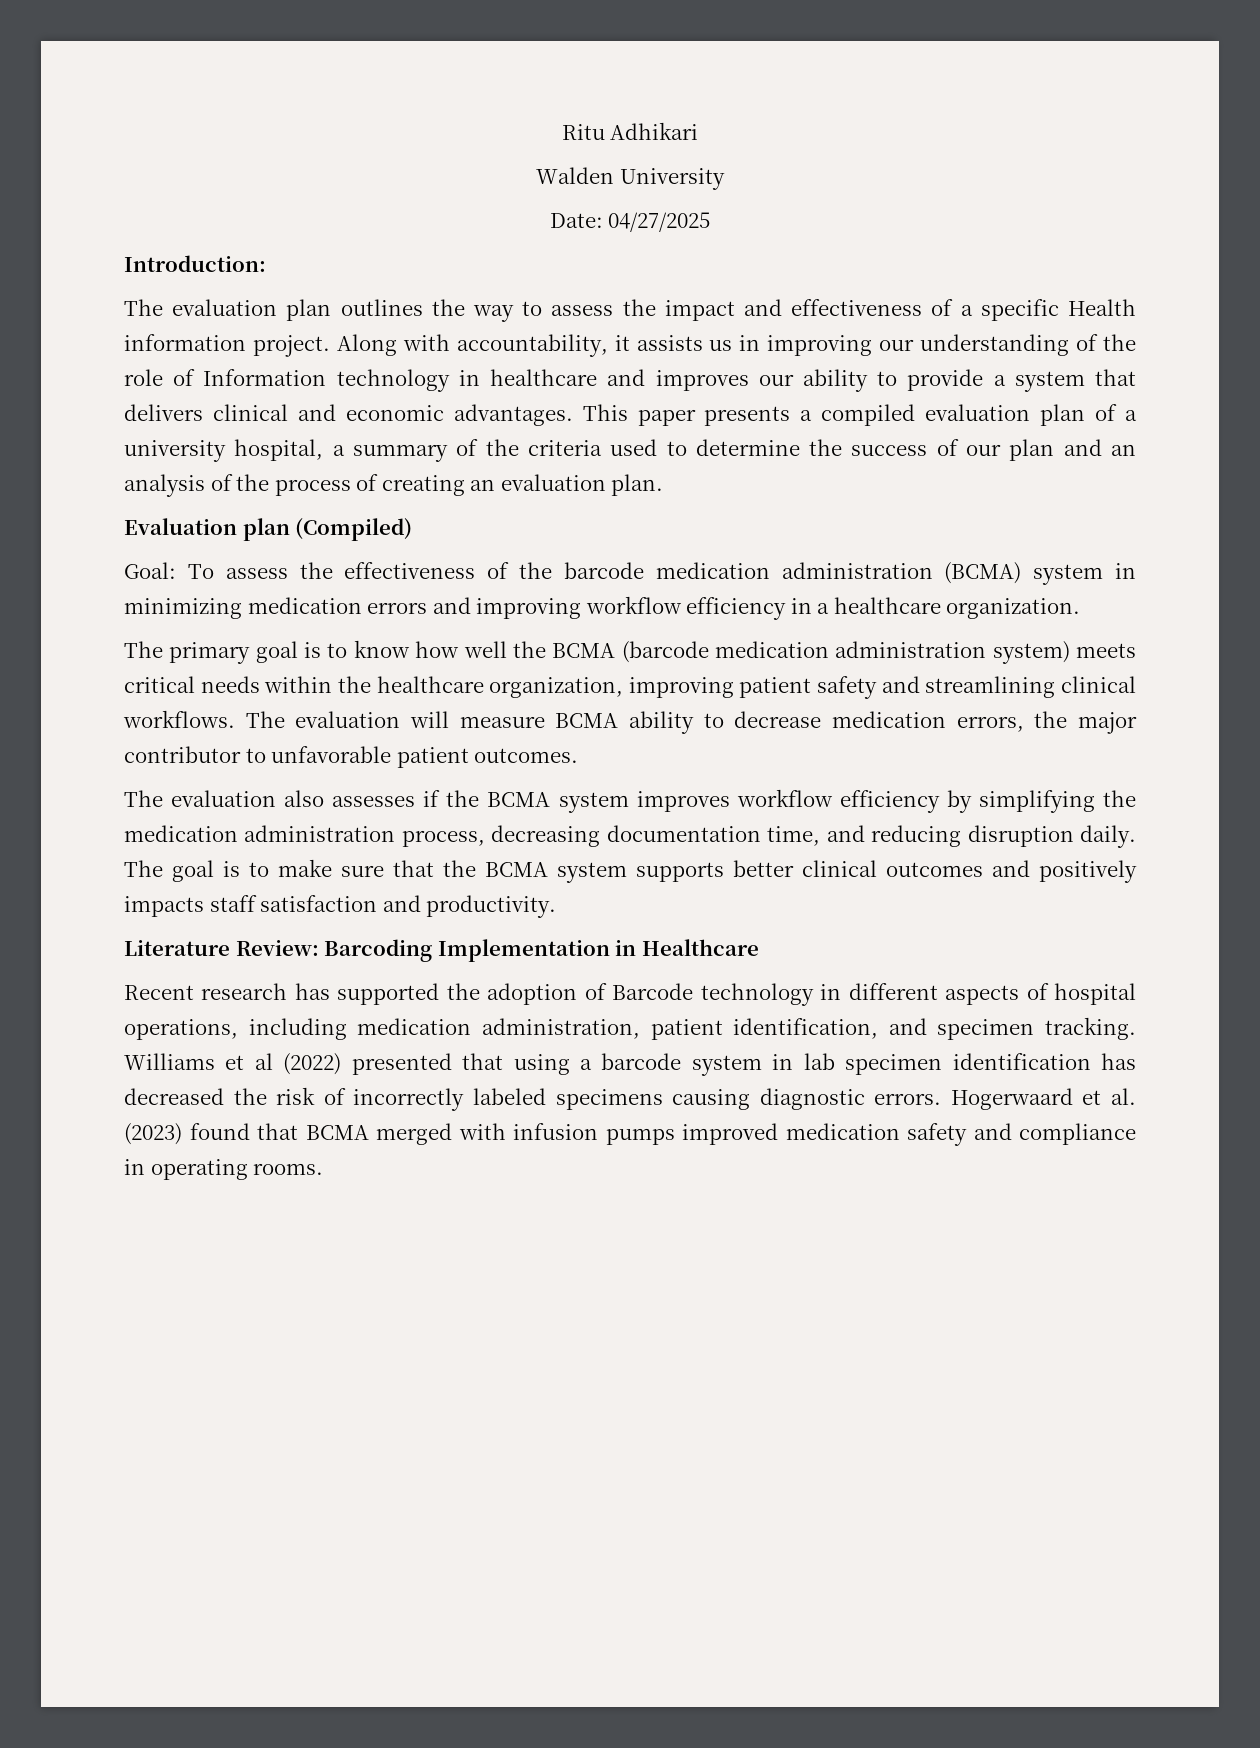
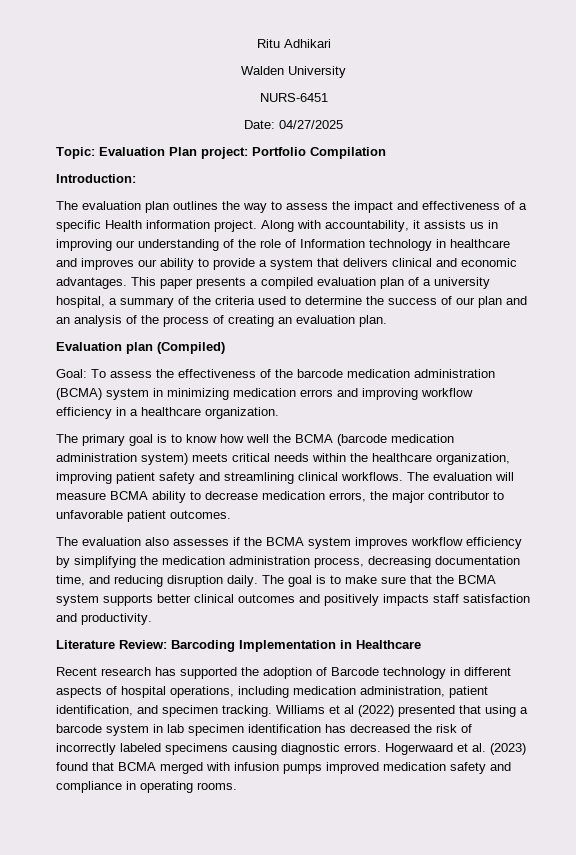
+ NURS-6451
+ Topic: Evaluation Plan project: Portfolio Compilation

